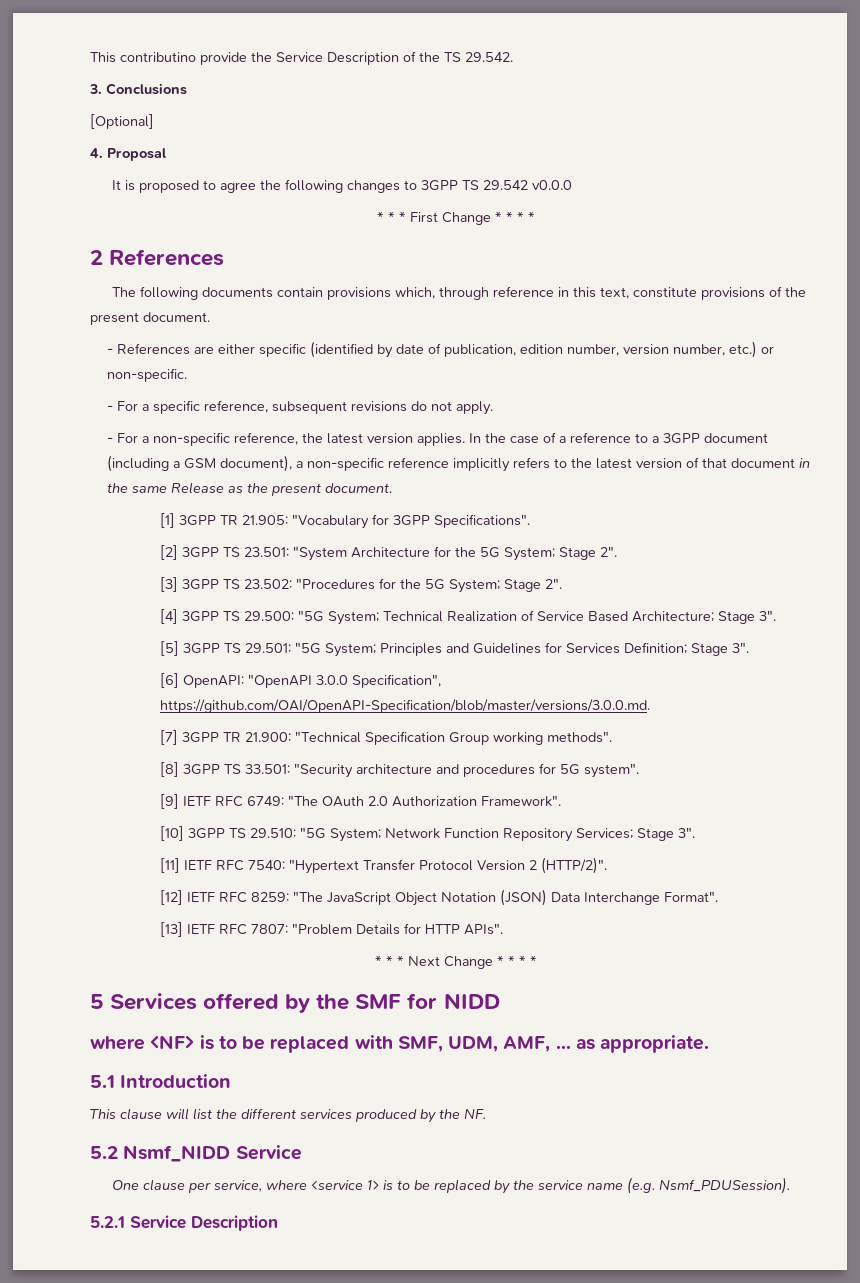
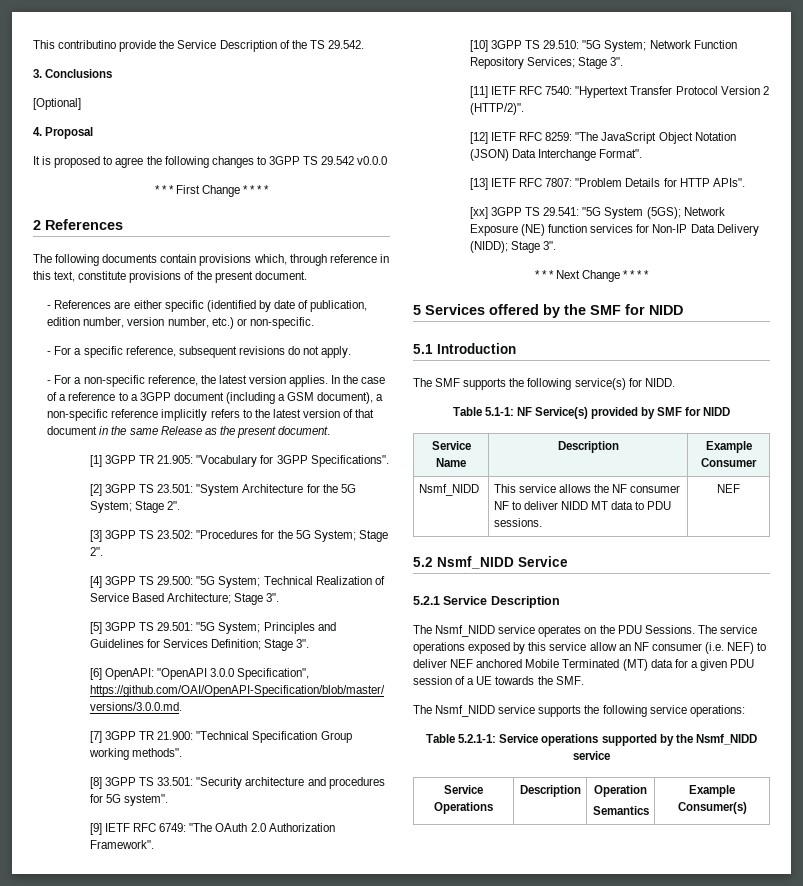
+ [xx] 3GPP TS 29.541: "5G System (5GS); Network Exposure (NE) function services for Non-IP Data Delivery (NIDD); Stage 3".
- where <NF> is to be replaced with SMF, UDM, AMF, … as appropriate.
  5.1 Introduction
- This clause will list the different services produced by the NF.
+ The SMF supports the following service(s) for NIDD.
+ Table 5.1-1: NF Service(s) provided by SMF for NIDD
+ Service Name | Description | Example Consumer
+ Nsmf_NIDD | This service allows the NF consumer NF to deliver NIDD MT data to PDU sessions. | NEF
  5.2 Nsmf_NIDD Service
- One clause per service, where <service 1> is to be replaced by the service name (e.g. Nsmf_PDUSession).
  5.2.1 Service Description
+ The Nsmf_NIDD service operates on the PDU Sessions. The service operations exposed by this service allow an NF consumer (i.e. NEF) to deliver NEF anchored Mobile Terminated (MT) data for a given PDU session of a UE towards the SMF.
+ The Nsmf_NIDD service supports the following service operations:
+ Table 5.2.1-1: Service operations supported by the Nsmf_NIDD service
+ Service Operations | Description | Operation
+ Semantics | Example Consumer(s)

